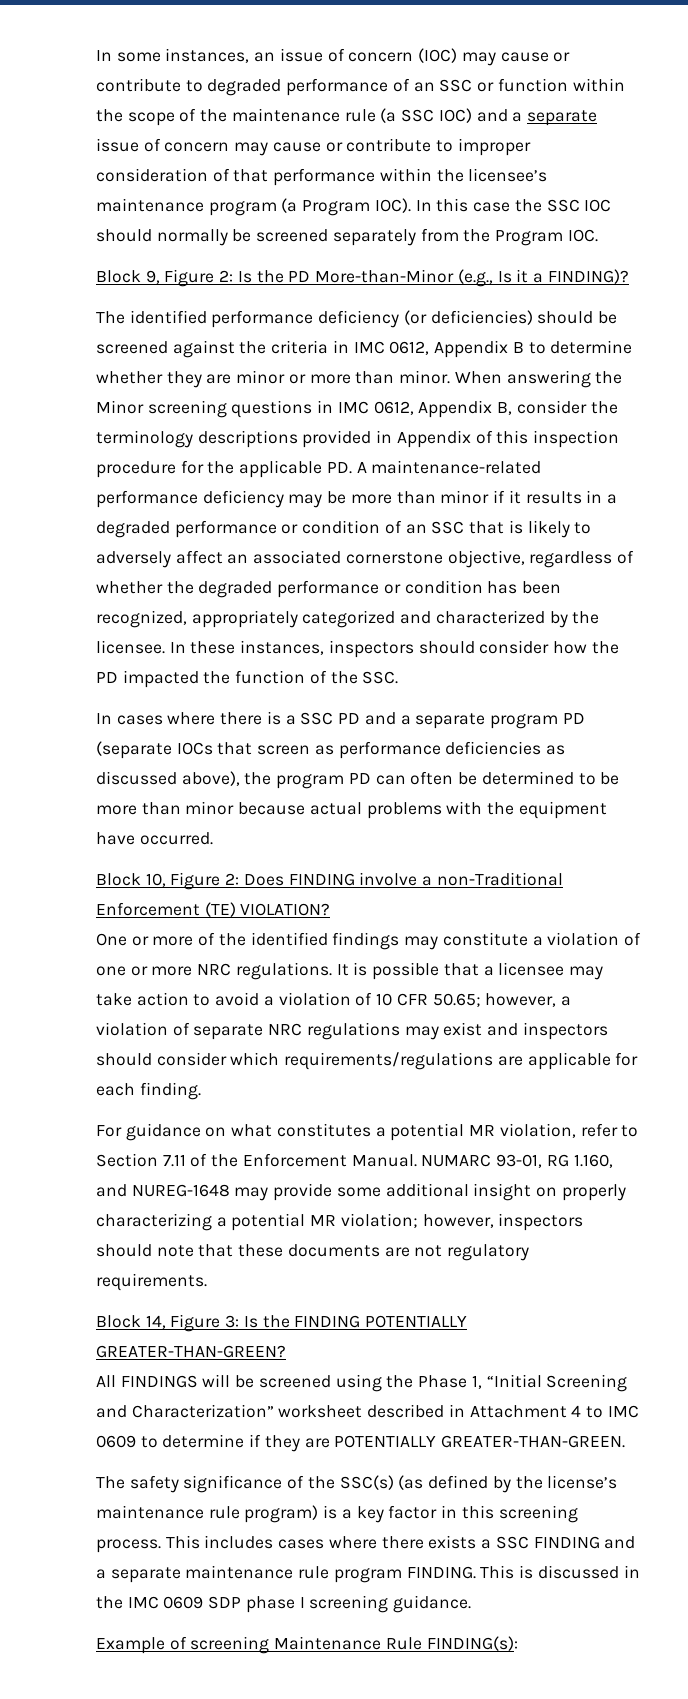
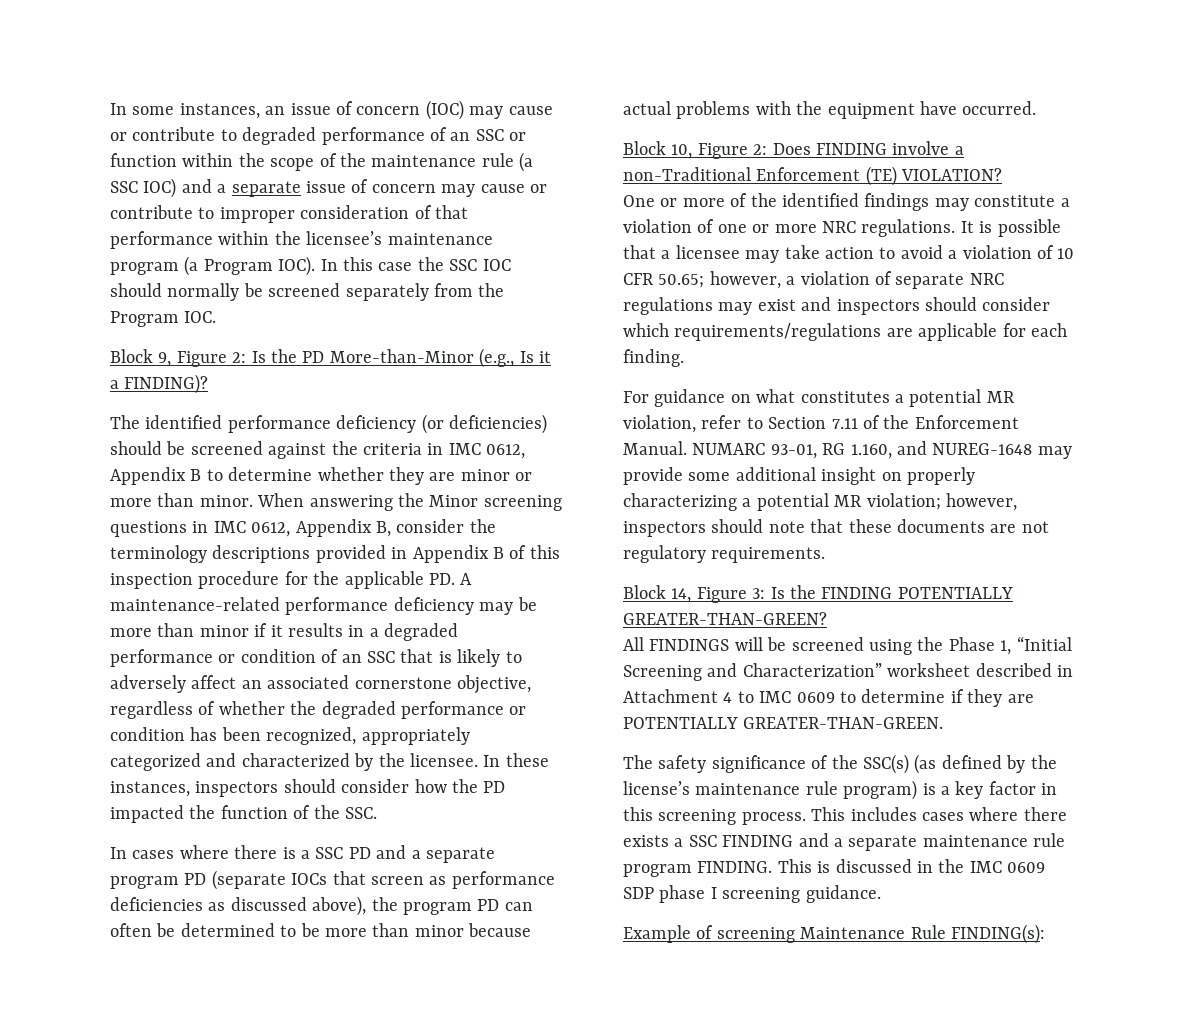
- When answering the Minor screening questions in IMC 0612, Appendix B, consider the terminology descriptions provided in Appendix of this inspection procedure for the applicable PD. A maintenance-related performance deficiency may be more than minor if it results in a degraded performance or condition of an SSC that is likely to adversely affect an associated cornerstone objective, regardless of whether the degraded performance or condition has been recognized, appropriately categorized and characterized by the licensee.
+ When answering the Minor screening questions in IMC 0612, Appendix B, consider the terminology descriptions provided in Appendix B of this inspection procedure for the applicable PD. A maintenance-related performance deficiency may be more than minor if it results in a degraded performance or condition of an SSC that is likely to adversely affect an associated cornerstone objective, regardless of whether the degraded performance or condition has been recognized, appropriately categorized and characterized by the licensee.

